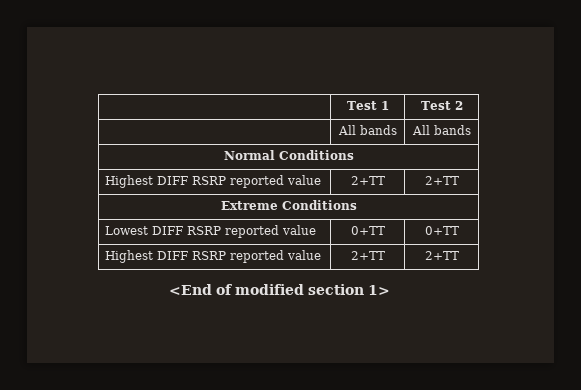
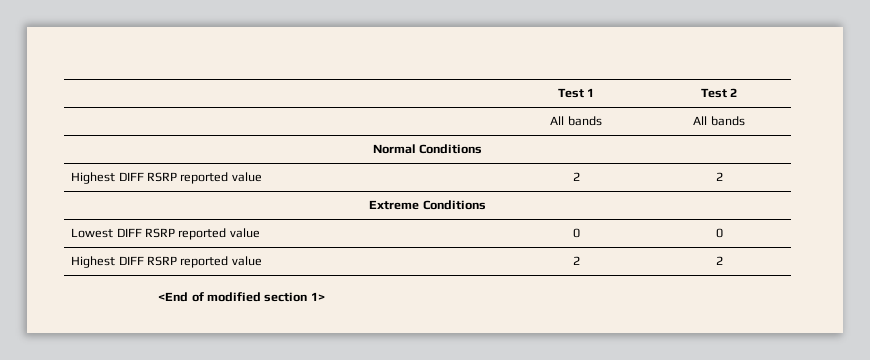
  Normal Conditions
- Highest DIFF RSRP reported value | 2+TT | 2+TT
+ Highest DIFF RSRP reported value | 2 | 2
- Lowest DIFF RSRP reported value | 0+TT | 0+TT
- Highest DIFF RSRP reported value | 2+TT | 2+TT
+ Lowest DIFF RSRP reported value | 0 | 0
+ Highest DIFF RSRP reported value | 2 | 2

